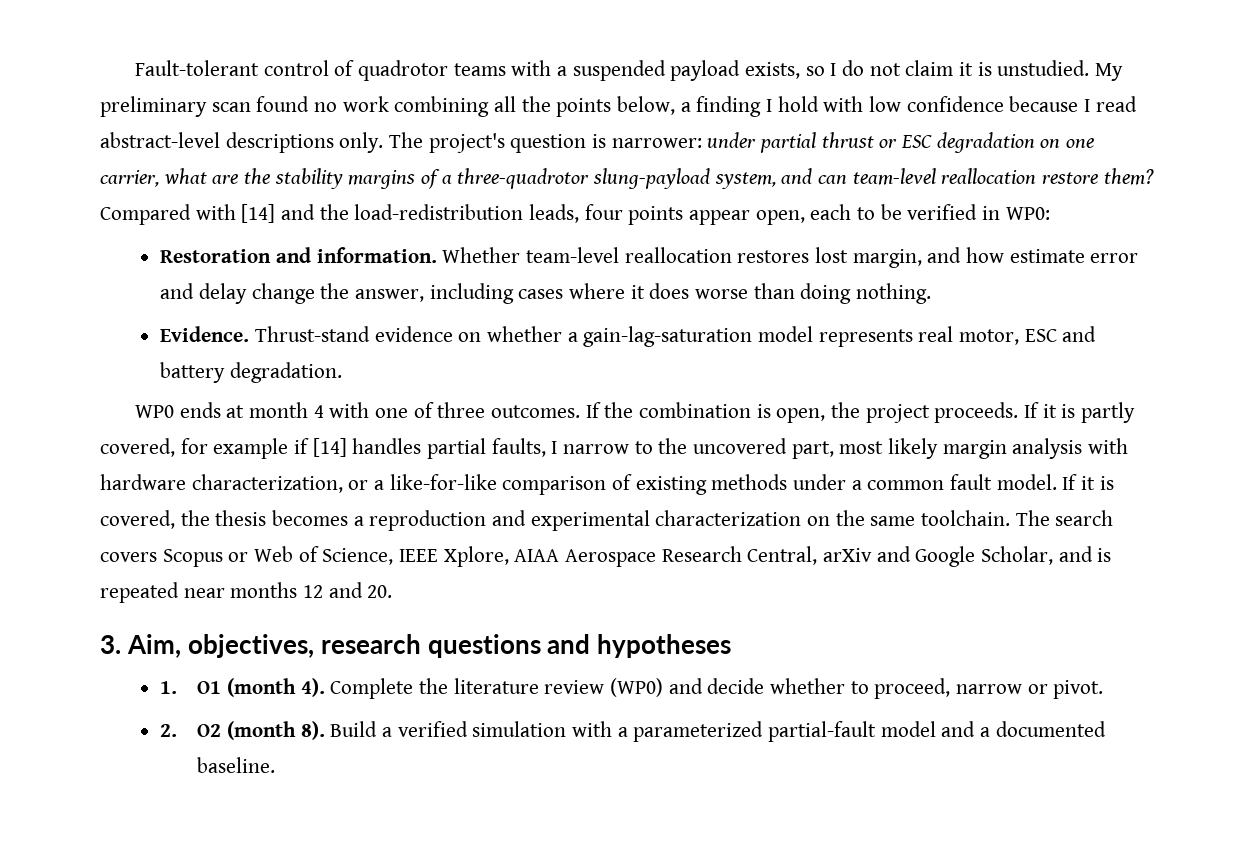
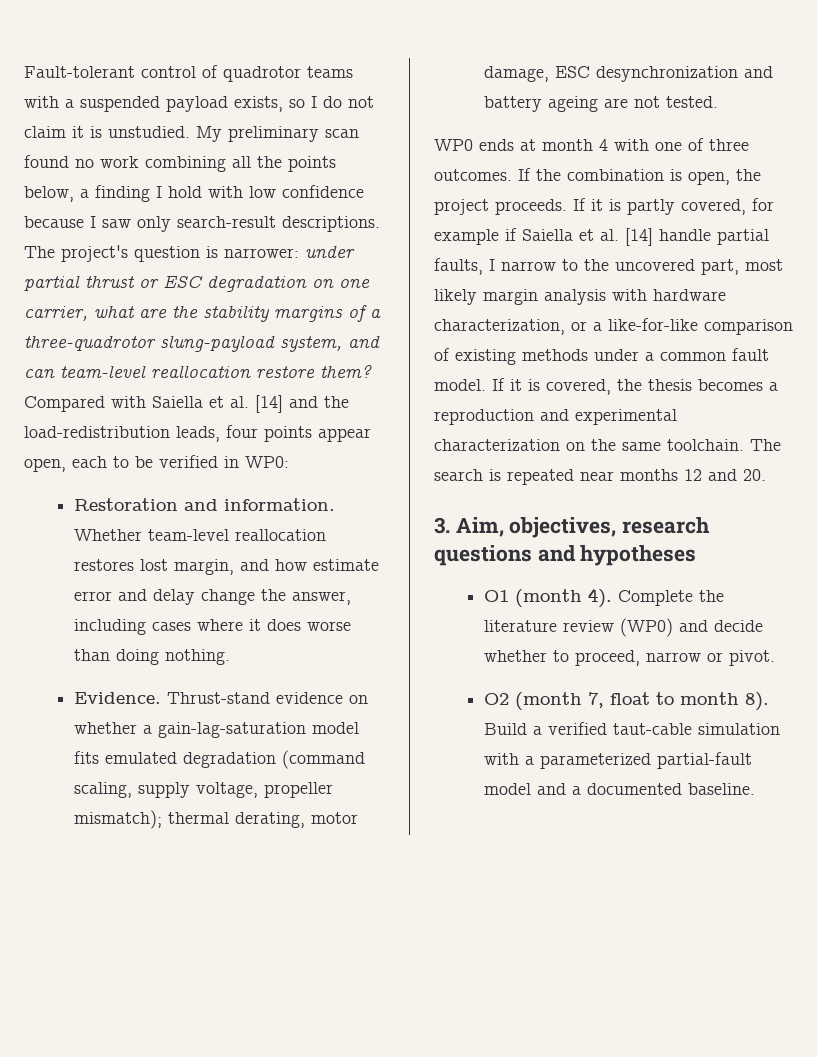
- My preliminary scan found no work combining all the points below, a finding I hold with low confidence because I read abstract-level descriptions only.
+ My preliminary scan found no work combining all the points below, a finding I hold with low confidence because I saw only search-result descriptions.
- Compared with [14] and the load-redistribution leads, four points appear open, each to be verified in WP0:
+ Compared with Saiella et al. [14] and the load-redistribution leads, four points appear open, each to be verified in WP0:
- Thrust-stand evidence on whether a gain-lag-saturation model represents real motor, ESC and battery degradation.
+ Thrust-stand evidence on whether a gain-lag-saturation model fits emulated degradation (command scaling, supply voltage, propeller mismatch); thermal derating, motor damage, ESC desynchronization and battery ageing are not tested.
- If it is partly covered, for example if [14] handles partial faults, I narrow to the uncovered part, most likely margin analysis with hardware characterization, or a like-for-like comparison of existing methods under a common fault model.
+ If it is partly covered, for example if Saiella et al. [14] handle partial faults, I narrow to the uncovered part, most likely margin analysis with hardware characterization, or a like-for-like comparison of existing methods under a common fault model.
- The search covers Scopus or Web of Science, IEEE Xplore, AIAA Aerospace Research Central, arXiv and Google Scholar, and is repeated near months 12 and 20.
+ The search is repeated near months 12 and 20.
- 1. O1 (month 4).
+ O1 (month 4).
- 2. O2 (month 8).
+ O2 (month 7, float to month 8).
- Build a verified simulation with a parameterized partial-fault model and a documented baseline.
+ Build a verified taut-cable simulation with a parameterized partial-fault model and a documented baseline.

